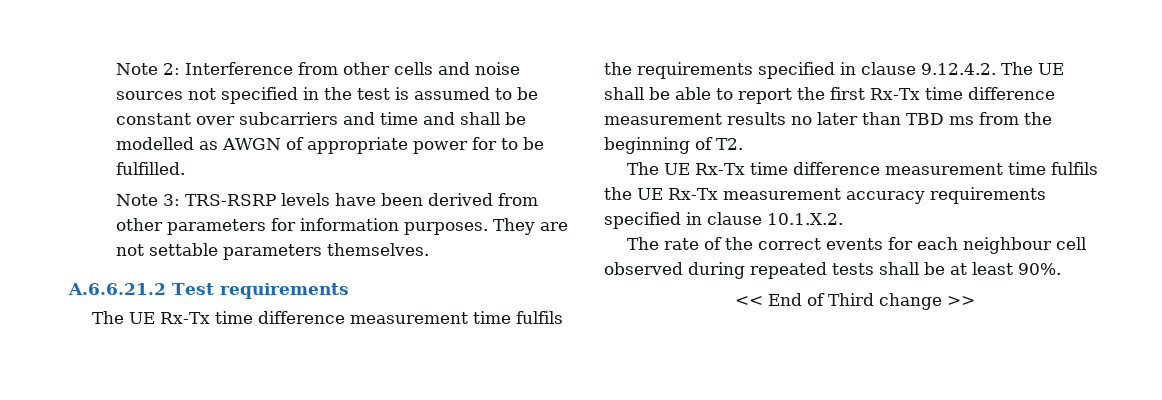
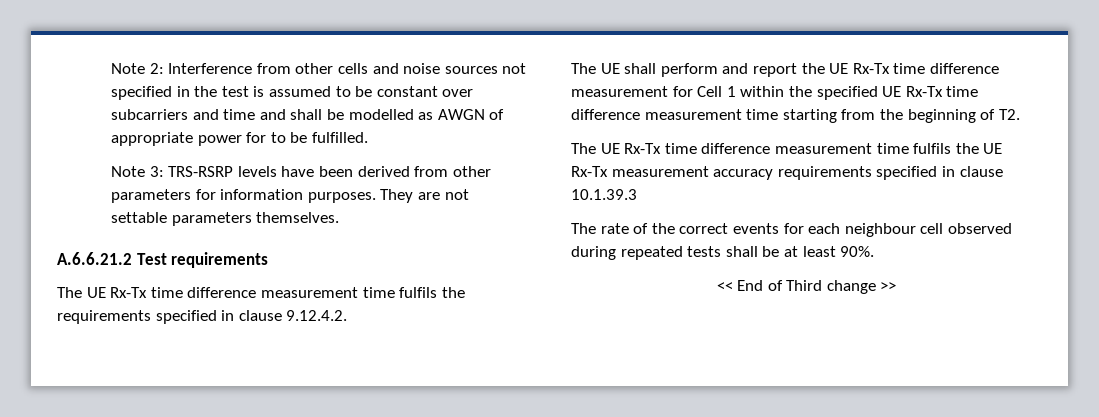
- The UE Rx-Tx time difference measurement time fulfils the requirements specified in clause 9.12.4.2. The UE shall be able to report the first Rx-Tx time difference measurement results no later than TBD ms from the beginning of T2.
+ The UE Rx-Tx time difference measurement time fulfils the requirements specified in clause 9.12.4.2.
+ The UE shall perform and report the UE Rx-Tx time difference measurement for Cell 1 within the specified UE Rx-Tx time difference measurement time starting from the beginning of T2.
- The UE Rx-Tx time difference measurement time fulfils the UE Rx-Tx measurement accuracy requirements specified in clause 10.1.X.2.
+ The UE Rx-Tx time difference measurement time fulfils the UE Rx-Tx measurement accuracy requirements specified in clause 10.1.39.3

